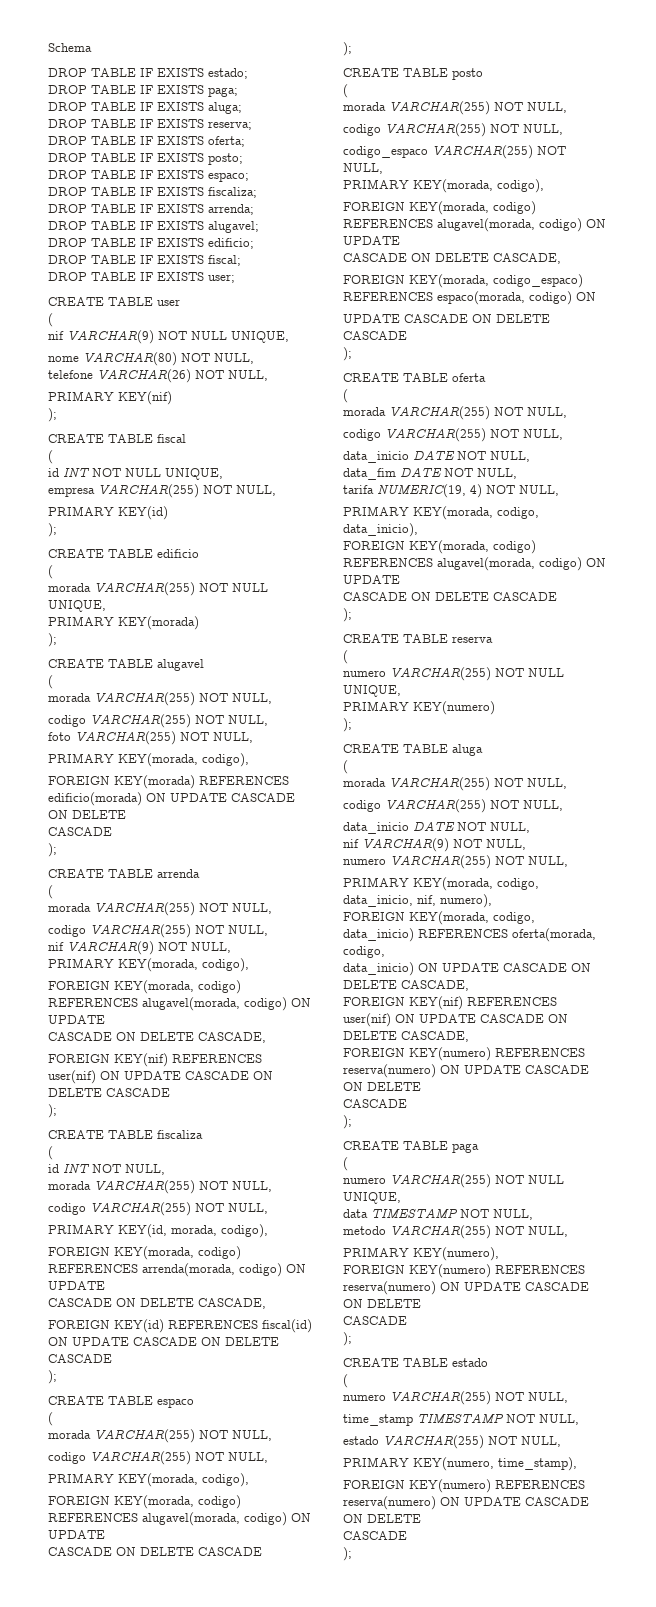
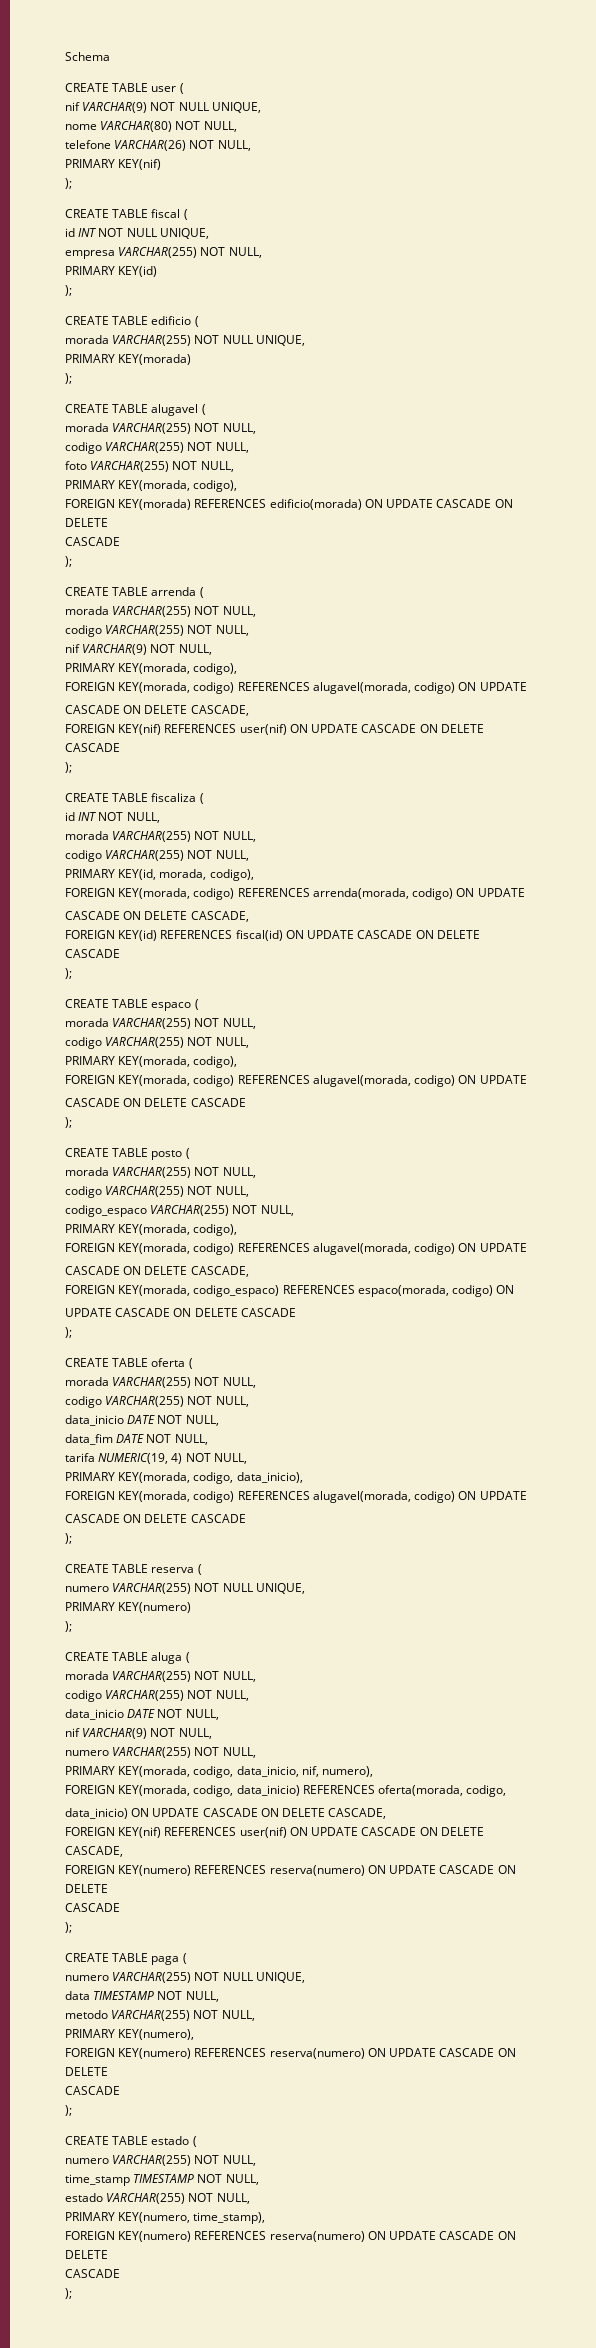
- DROP TABLE IF EXISTS estado;
- DROP TABLE IF EXISTS paga;
- DROP TABLE IF EXISTS aluga;
- DROP TABLE IF EXISTS reserva;
- DROP TABLE IF EXISTS oferta;
- DROP TABLE IF EXISTS posto;
- DROP TABLE IF EXISTS espaco;
- DROP TABLE IF EXISTS fiscaliza;
- DROP TABLE IF EXISTS arrenda;
- DROP TABLE IF EXISTS alugavel;
- DROP TABLE IF EXISTS edificio;
- DROP TABLE IF EXISTS fiscal;
- DROP TABLE IF EXISTS user;
- CREATE TABLE user
- (
+ CREATE TABLE user (
- CREATE TABLE fiscal
- (
+ CREATE TABLE fiscal (
- CREATE TABLE edificio
- (
+ CREATE TABLE edificio (
- CREATE TABLE alugavel
- (
+ CREATE TABLE alugavel (
- CREATE TABLE arrenda
- (
+ CREATE TABLE arrenda (
- CREATE TABLE fiscaliza
- (
+ CREATE TABLE fiscaliza (
- CREATE TABLE espaco
- (
+ CREATE TABLE espaco (
- CREATE TABLE posto
- (
+ CREATE TABLE posto (
- CREATE TABLE oferta
- (
+ CREATE TABLE oferta (
- CREATE TABLE reserva
- (
+ CREATE TABLE reserva (
- CREATE TABLE aluga
- (
+ CREATE TABLE aluga (
- CREATE TABLE paga
- (
+ CREATE TABLE paga (
- CREATE TABLE estado
- (
+ CREATE TABLE estado (

